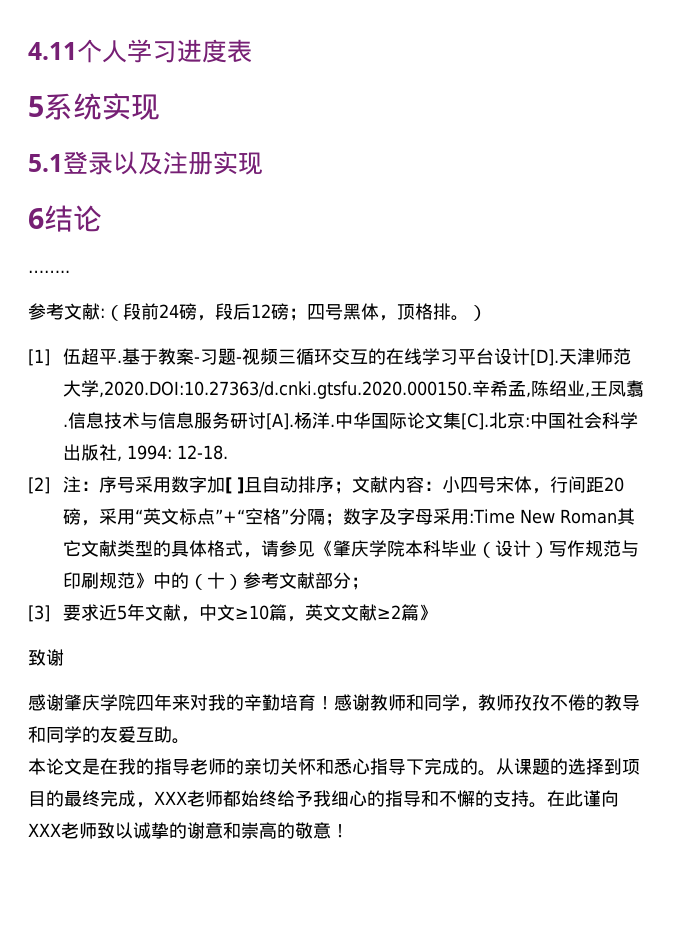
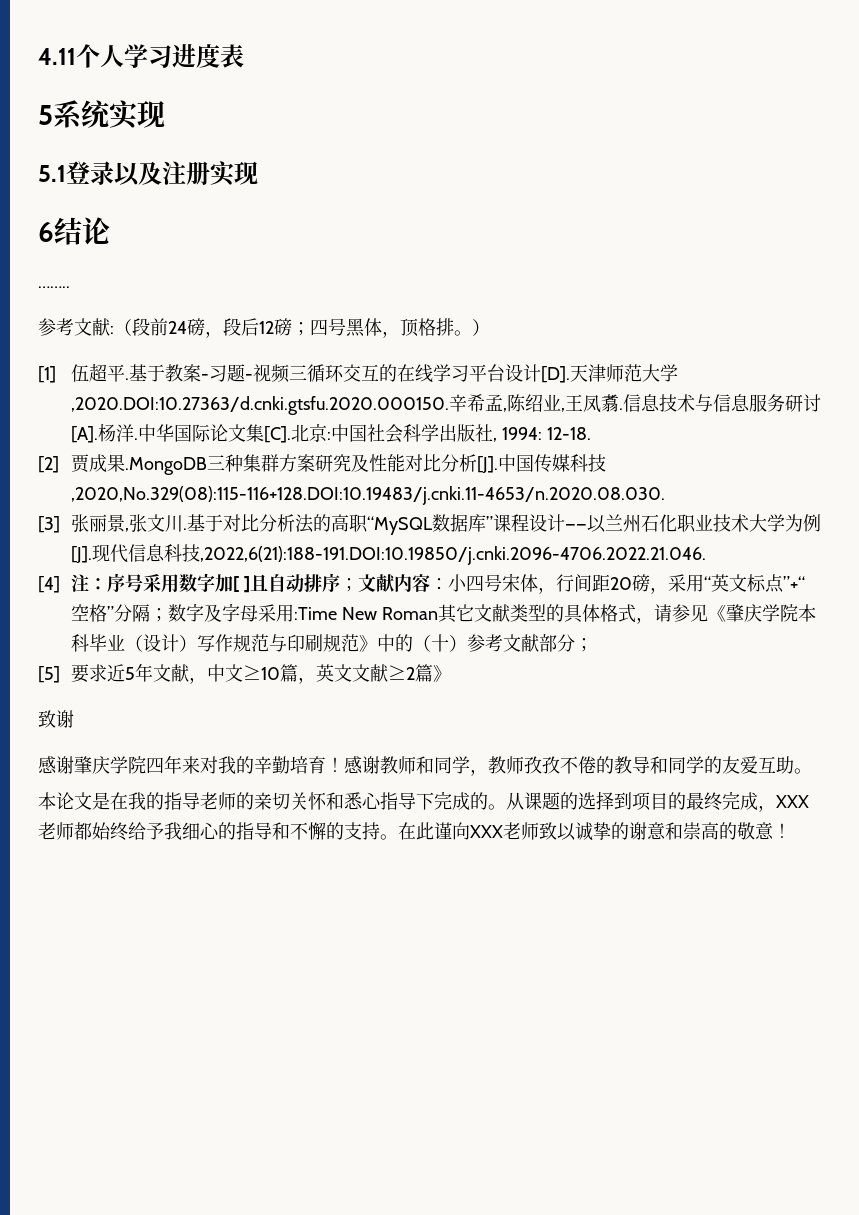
- [2]注：序号采用数字加[ ]且自动排序；文献内容：小四号宋体，行间距20磅，采用“英文标点”+“空格”分隔；数字及字母采用:Time New Roman其它文献类型的具体格式，请参见《肇庆学院本科毕业（设计）写作规范与印刷规范》中的（十）参考文献部分；
+ [2]贾成果.MongoDB三种集群方案研究及性能对比分析[J].中国传媒科技,2020,No.329(08):115-116+128.DOI:10.19483/j.cnki.11-4653/n.2020.08.030.
+ [3]张丽景,张文川.基于对比分析法的高职“MySQL数据库”课程设计——以兰州石化职业技术大学为例[J].现代信息科技,2022,6(21):188-191.DOI:10.19850/j.cnki.2096-4706.2022.21.046.
+ [4]注：序号采用数字加[ ]且自动排序；文献内容：小四号宋体，行间距20磅，采用“英文标点”+“空格”分隔；数字及字母采用:Time New Roman其它文献类型的具体格式，请参见《肇庆学院本科毕业（设计）写作规范与印刷规范》中的（十）参考文献部分；
- [3]要求近5年文献，中文≥10篇，英文文献≥2篇》
+ [5]要求近5年文献，中文≥10篇，英文文献≥2篇》

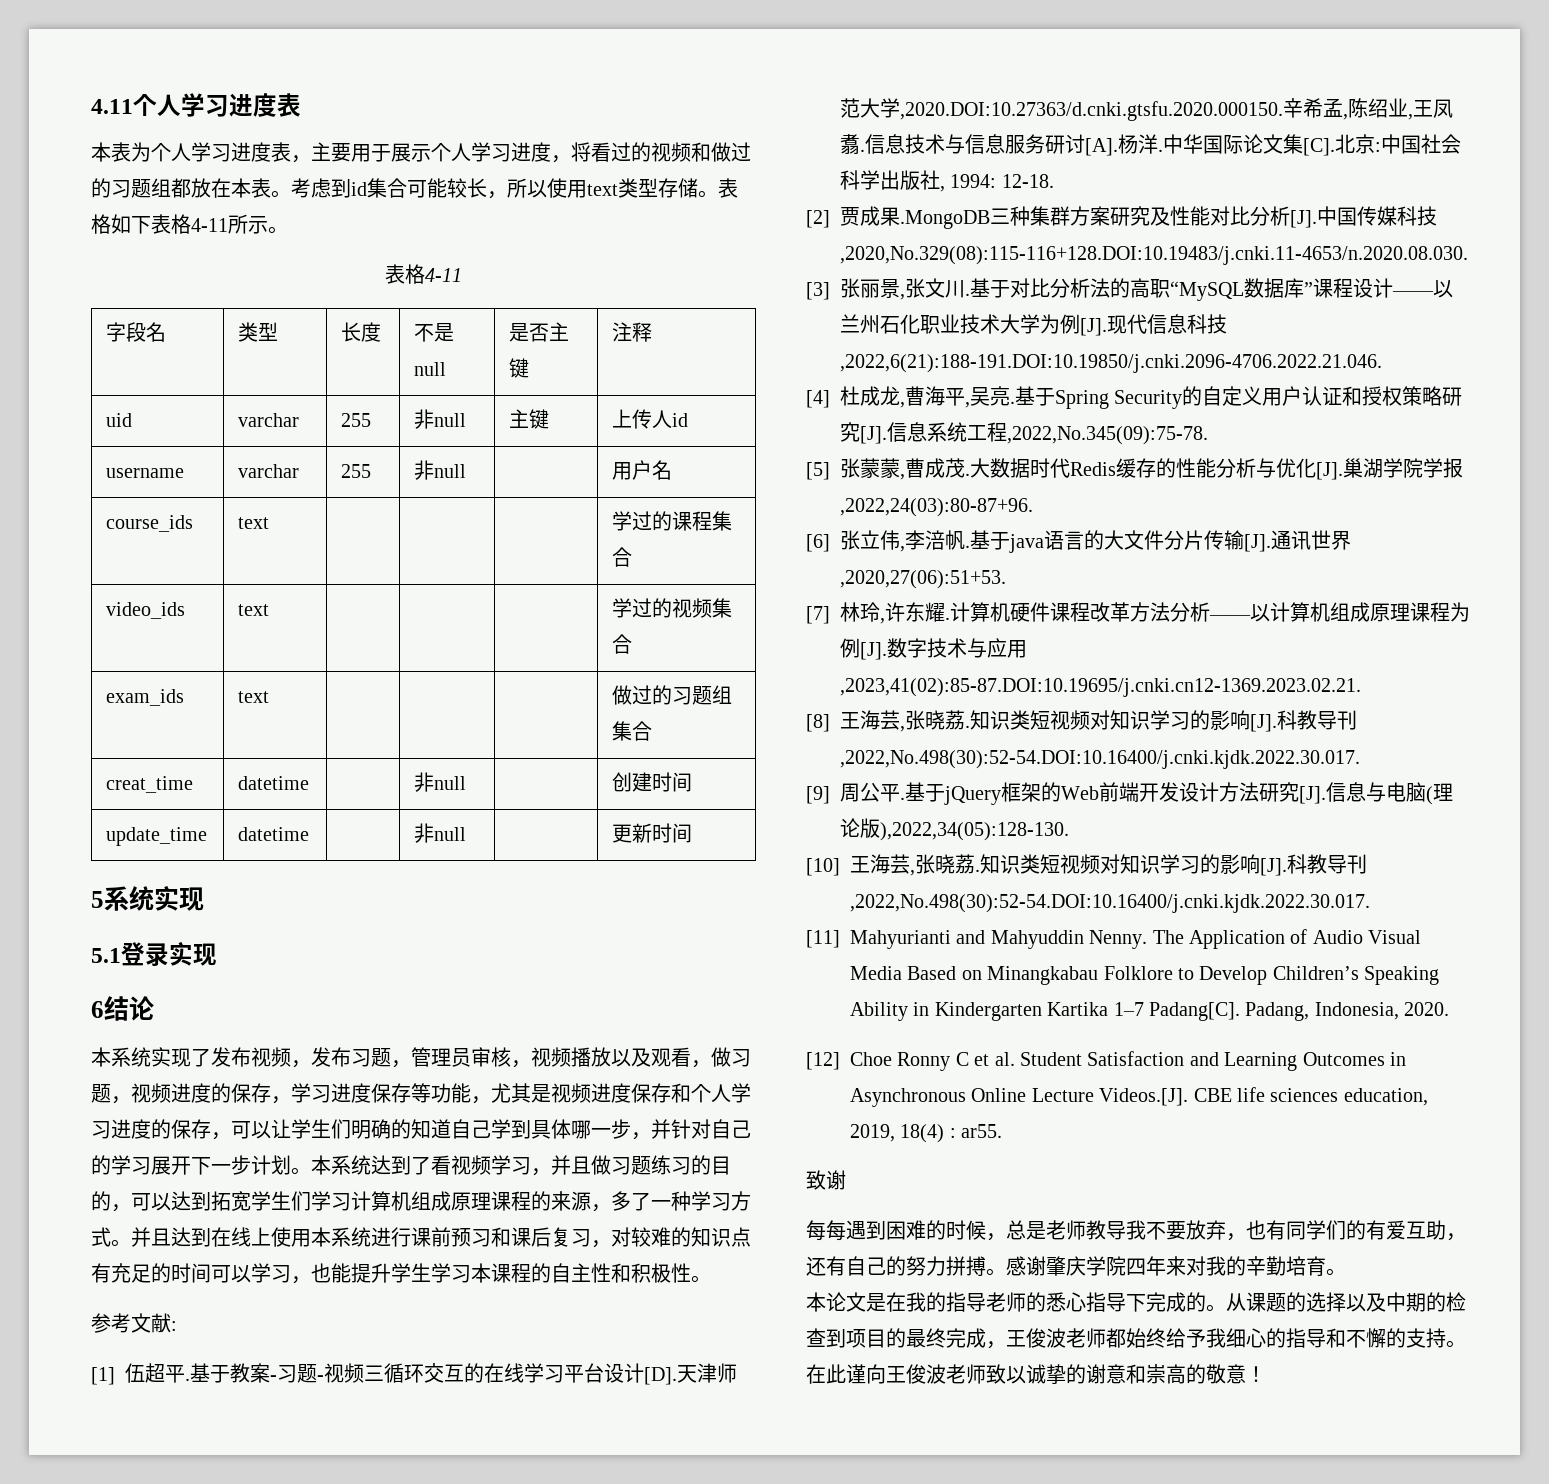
+ 本表为个人学习进度表，主要用于展示个人学习进度，将看过的视频和做过的习题组都放在本表。考虑到id集合可能较长，所以使用text类型存储。表格如下表格4-11所示。
+ 表格4-11
+ 字段名 | 类型 | 长度 | 不是null | 是否主键 | 注释
+ uid | varchar | 255 | 非null | 主键 | 上传人id
+ username | varchar | 255 | 非null | | 用户名
+ course_ids | text | | | | 学过的课程集合
+ video_ids | text | | | | 学过的视频集合
+ exam_ids | text | | | | 做过的习题组集合
+ creat_time | datetime | | 非null | | 创建时间
+ update_time | datetime | | 非null | | 更新时间
- 5.1登录以及注册实现
+ 5.1登录实现
- ……..
- 参考文献:（段前24磅，段后12磅；四号黑体，顶格排。）
+ 本系统实现了发布视频，发布习题，管理员审核，视频播放以及观看，做习题，视频进度的保存，学习进度保存等功能，尤其是视频进度保存和个人学习进度的保存，可以让学生们明确的知道自己学到具体哪一步，并针对自己的学习展开下一步计划。本系统达到了看视频学习，并且做习题练习的目的，可以达到拓宽学生们学习计算机组成原理课程的来源，多了一种学习方式。并且达到在线上使用本系统进行课前预习和课后复习，对较难的知识点有充足的时间可以学习，也能提升学生学习本课程的自主性和积极性。
+ 参考文献:
- [4]注：序号采用数字加[ ]且自动排序；文献内容：小四号宋体，行间距20磅，采用“英文标点”+“空格”分隔；数字及字母采用:Time New Roman其它文献类型的具体格式，请参见《肇庆学院本科毕业（设计）写作规范与印刷规范》中的（十）参考文献部分；
- [5]要求近5年文献，中文≥10篇，英文文献≥2篇》
+ [4]杜成龙,曹海平,吴亮.基于Spring Security的自定义用户认证和授权策略研究[J].信息系统工程,2022,No.345(09):75-78.
+ [5]张蒙蒙,曹成茂.大数据时代Redis缓存的性能分析与优化[J].巢湖学院学报,2022,24(03):80-87+96.
+ [6]张立伟,李涪帆.基于java语言的大文件分片传输[J].通讯世界,2020,27(06):51+53.
+ [7]林玲,许东耀.计算机硬件课程改革方法分析——以计算机组成原理课程为例[J].数字技术与应用,2023,41(02):85-87.DOI:10.19695/j.cnki.cn12-1369.2023.02.21.
+ [8]王海芸,张晓荔.知识类短视频对知识学习的影响[J].科教导刊,2022,No.498(30):52-54.DOI:10.16400/j.cnki.kjdk.2022.30.017.
+ [9]周公平.基于jQuery框架的Web前端开发设计方法研究[J].信息与电脑(理论版),2022,34(05):128-130.
+ [10]王海芸,张晓荔.知识类短视频对知识学习的影响[J].科教导刊,2022,No.498(30):52-54.DOI:10.16400/j.cnki.kjdk.2022.30.017.
+ [11] Mahyurianti and Mahyuddin Nenny. The Application of Audio Visual Media Based on Minangkabau Folklore to Develop Children’s Speaking Ability in Kindergarten Kartika 1–7 Padang[C]. Padang, Indonesia, 2020.
+ [12] Choe Ronny C et al. Student Satisfaction and Learning Outcomes in Asynchronous Online Lecture Videos.[J]. CBE life sciences education, 2019, 18(4) : ar55.
  致谢
- 感谢肇庆学院四年来对我的辛勤培育！感谢教师和同学，教师孜孜不倦的教导和同学的友爱互助。
+ 每每遇到困难的时候，总是老师教导我不要放弃，也有同学们的有爱互助，还有自己的努力拼搏。感谢肇庆学院四年来对我的辛勤培育。
- 本论文是在我的指导老师的亲切关怀和悉心指导下完成的。
+ 本论文是在我的指导老师的悉心指导下完成的。
- 从课题的选择到项目的最终完成，XXX老师都始终给予我细心的指导和不懈的支持。
+ 从课题的选择以及中期的检查到项目的最终完成，王俊波老师都始终给予我细心的指导和不懈的支持。
- 在此谨向XXX老师致以诚挚的谢意和崇高的敬意！
+ 在此谨向王俊波老师致以诚挚的谢意和崇高的敬意！

